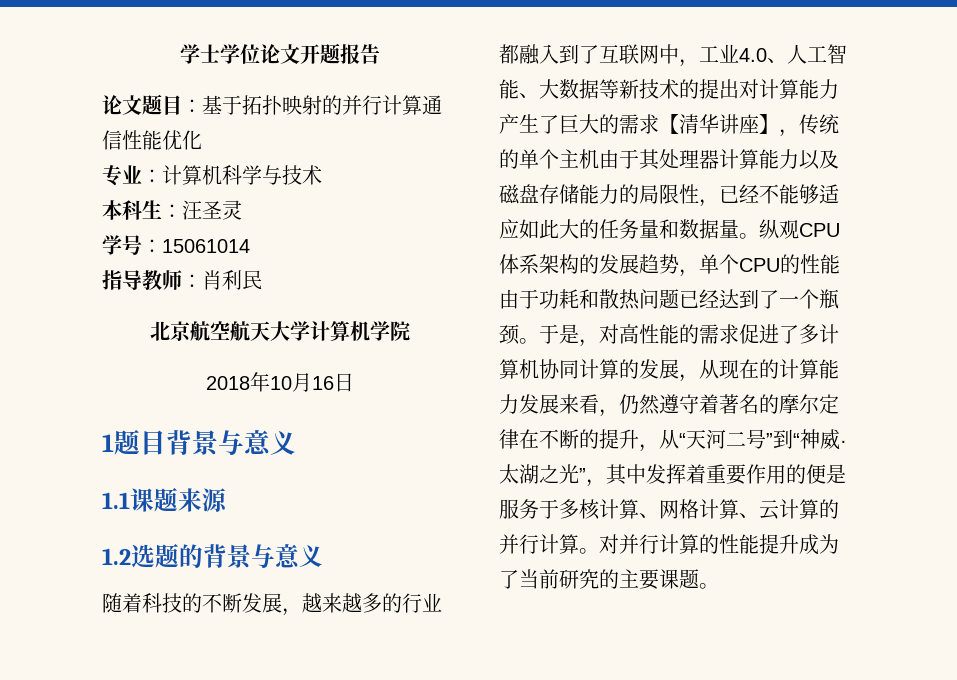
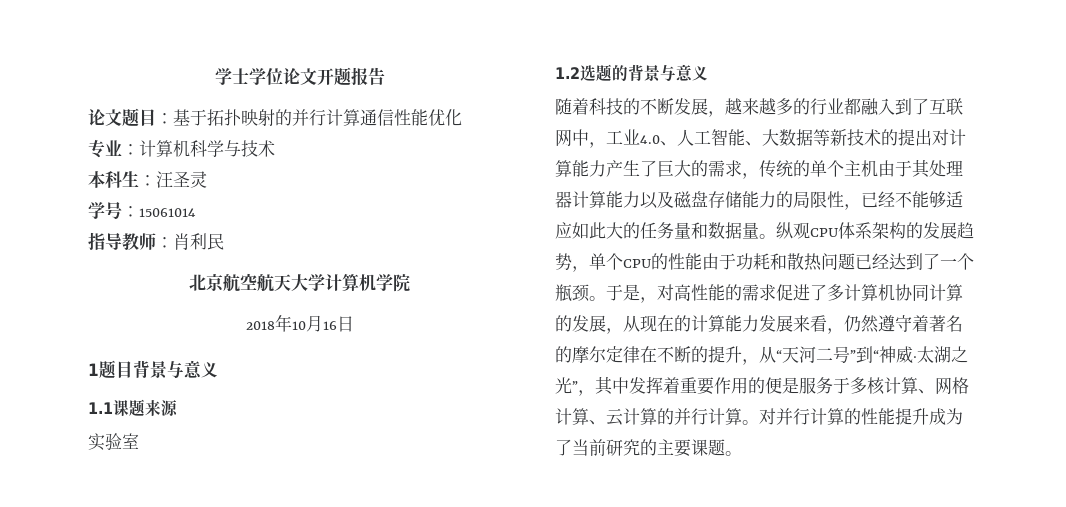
+ 实验室
- 随着科技的不断发展，越来越多的行业都融入到了互联网中，工业4.0、人工智能、大数据等新技术的提出对计算能力产生了巨大的需求【清华讲座】，传统的单个主机由于其处理器计算能力以及磁盘存储能力的局限性，已经不能够适应如此大的任务量和数据量。
+ 随着科技的不断发展，越来越多的行业都融入到了互联网中，工业4.0、人工智能、大数据等新技术的提出对计算能力产生了巨大的需求，传统的单个主机由于其处理器计算能力以及磁盘存储能力的局限性，已经不能够适应如此大的任务量和数据量。

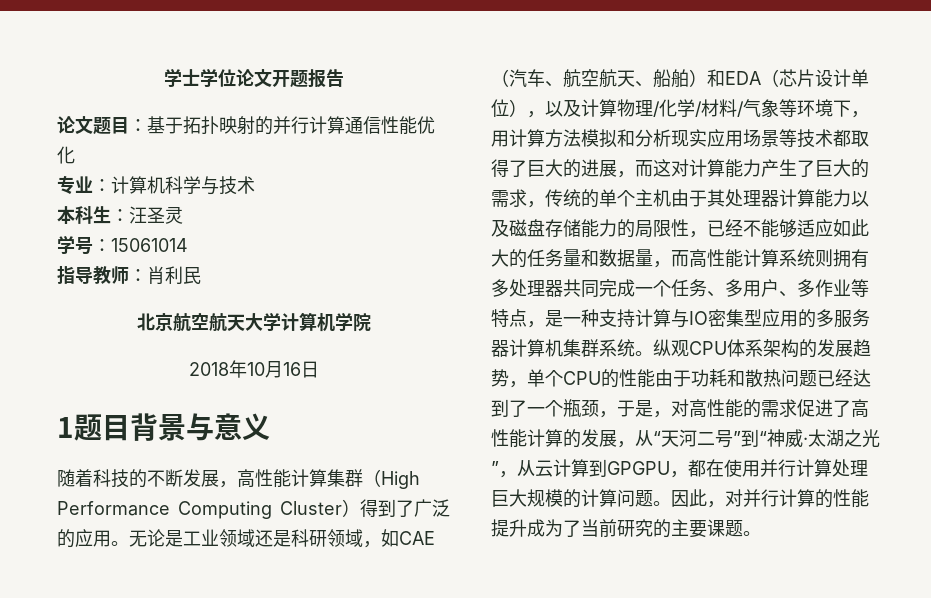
- 1.1课题来源
- 实验室
- 1.2选题的背景与意义
- 随着科技的不断发展，越来越多的行业都融入到了互联网中，工业4.0、人工智能、大数据等新技术的提出对计算能力产生了巨大的需求，传统的单个主机由于其处理器计算能力以及磁盘存储能力的局限性，已经不能够适应如此大的任务量和数据量。
+ 随着科技的不断发展，高性能计算集群（High Performance Computing Cluster）得到了广泛的应用。无论是工业领域还是科研领域，如CAE（汽车、航空航天、船舶）和EDA（芯片设计单位），以及计算物理/化学/材料/气象等环境下，用计算方法模拟和分析现实应用场景等技术都取得了巨大的进展，而这对计算能力产生了巨大的需求，传统的单个主机由于其处理器计算能力以及磁盘存储能力的局限性，已经不能够适应如此大的任务量和数据量，而高性能计算系统则拥有多处理器共同完成一个任务、多用户、多作业等特点，是一种支持计算与IO密集型应用的多服务器计算机集群系统。
- 纵观CPU体系架构的发展趋势，单个CPU的性能由于功耗和散热问题已经达到了一个瓶颈。于是，对高性能的需求促进了多计算机协同计算的发展，从现在的计算能力发展来看，仍然遵守着著名的摩尔定律在不断的提升，从“天河二号”到“神威·太湖之光”，其中发挥着重要作用的便是服务于多核计算、网格计算、云计算的并行计算。对并行计算的性能提升成为了当前研究的主要课题。
+ 纵观CPU体系架构的发展趋势，单个CPU的性能由于功耗和散热问题已经达到了一个瓶颈，于是，对高性能的需求促进了高性能计算的发展，从“天河二号”到“神威·太湖之光”，从云计算到GPGPU，都在使用并行计算处理巨大规模的计算问题。因此，对并行计算的性能提升成为了当前研究的主要课题。

